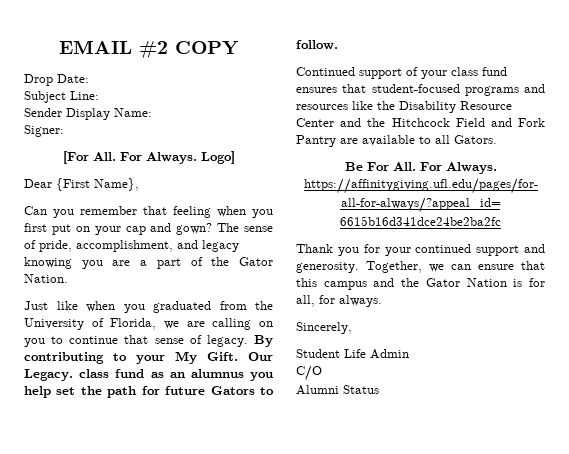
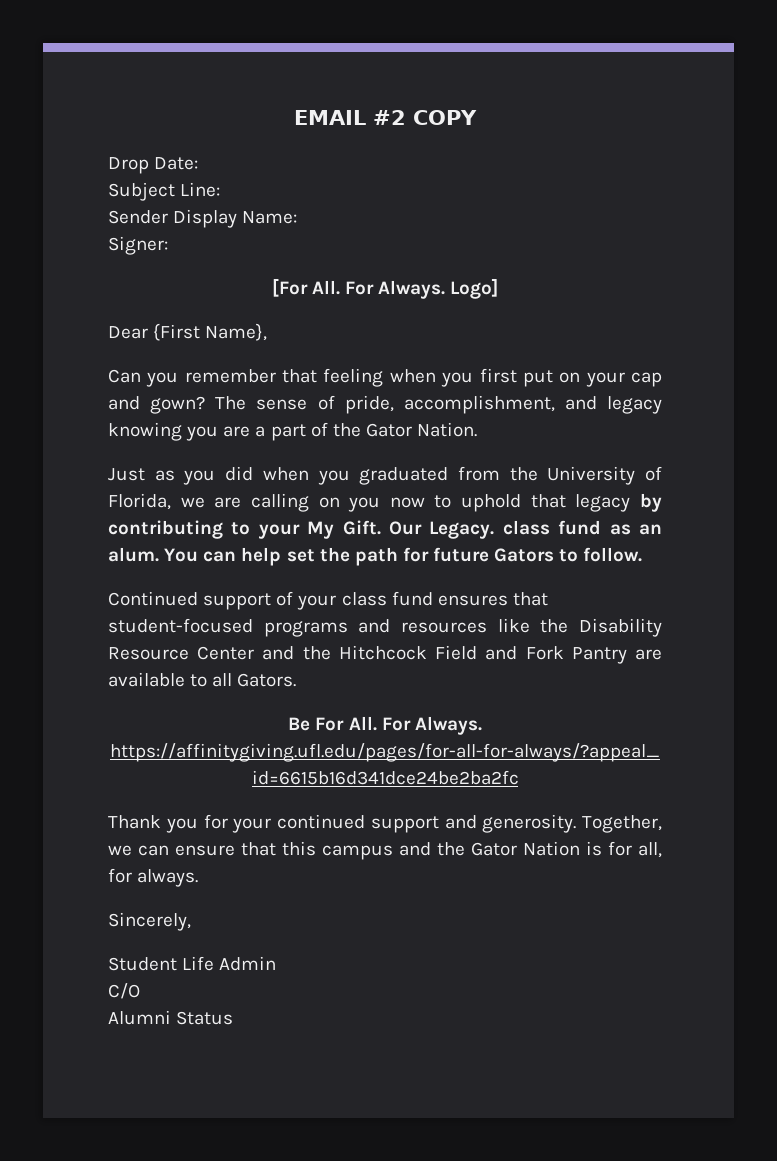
- Just like when you graduated from the University of Florida, we are calling on you to continue that sense of legacy. By contributing to your My Gift.
+ Just as you did when you graduated from the University of Florida, we are calling on you now to uphold that legacy by contributing to your My Gift.
- Our Legacy. class fund as an alumnus you help set the path for future Gators to follow.
+ Our Legacy. class fund as an alum. You can help set the path for future Gators to follow.

